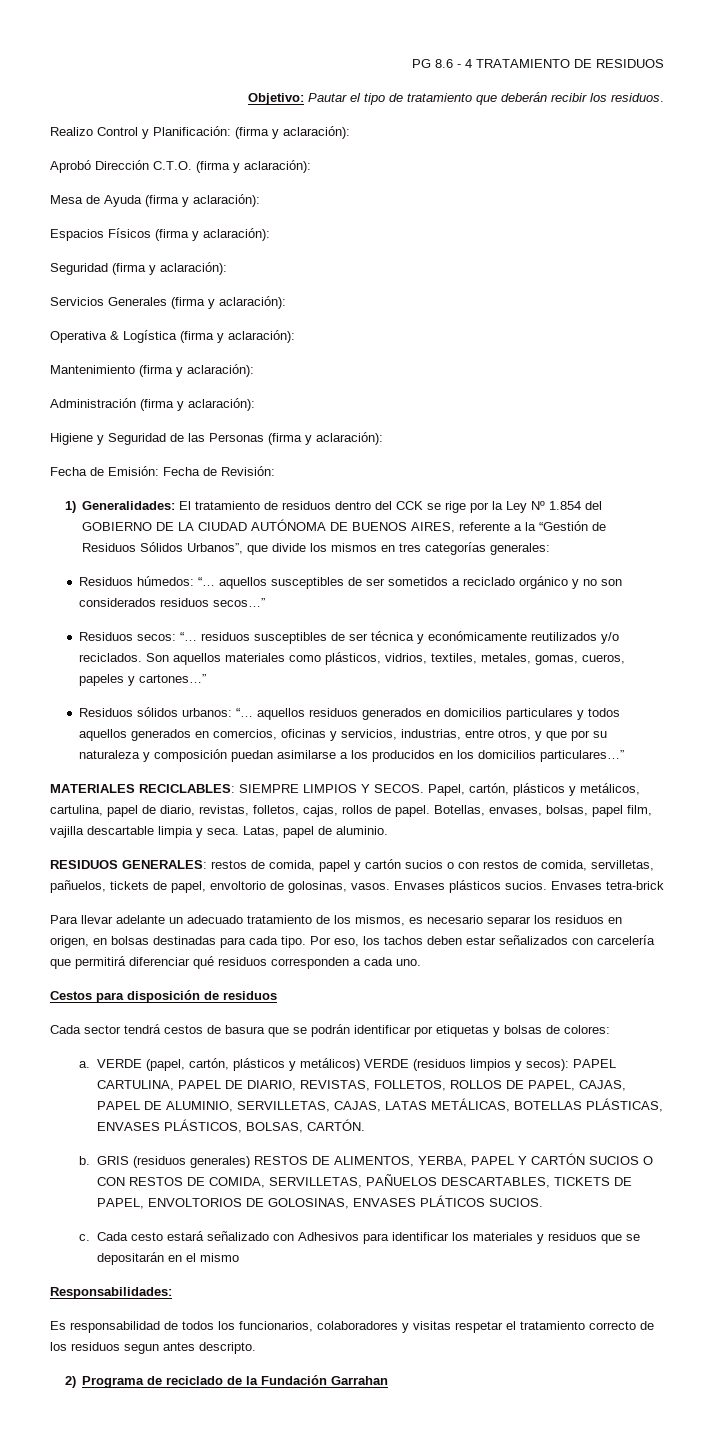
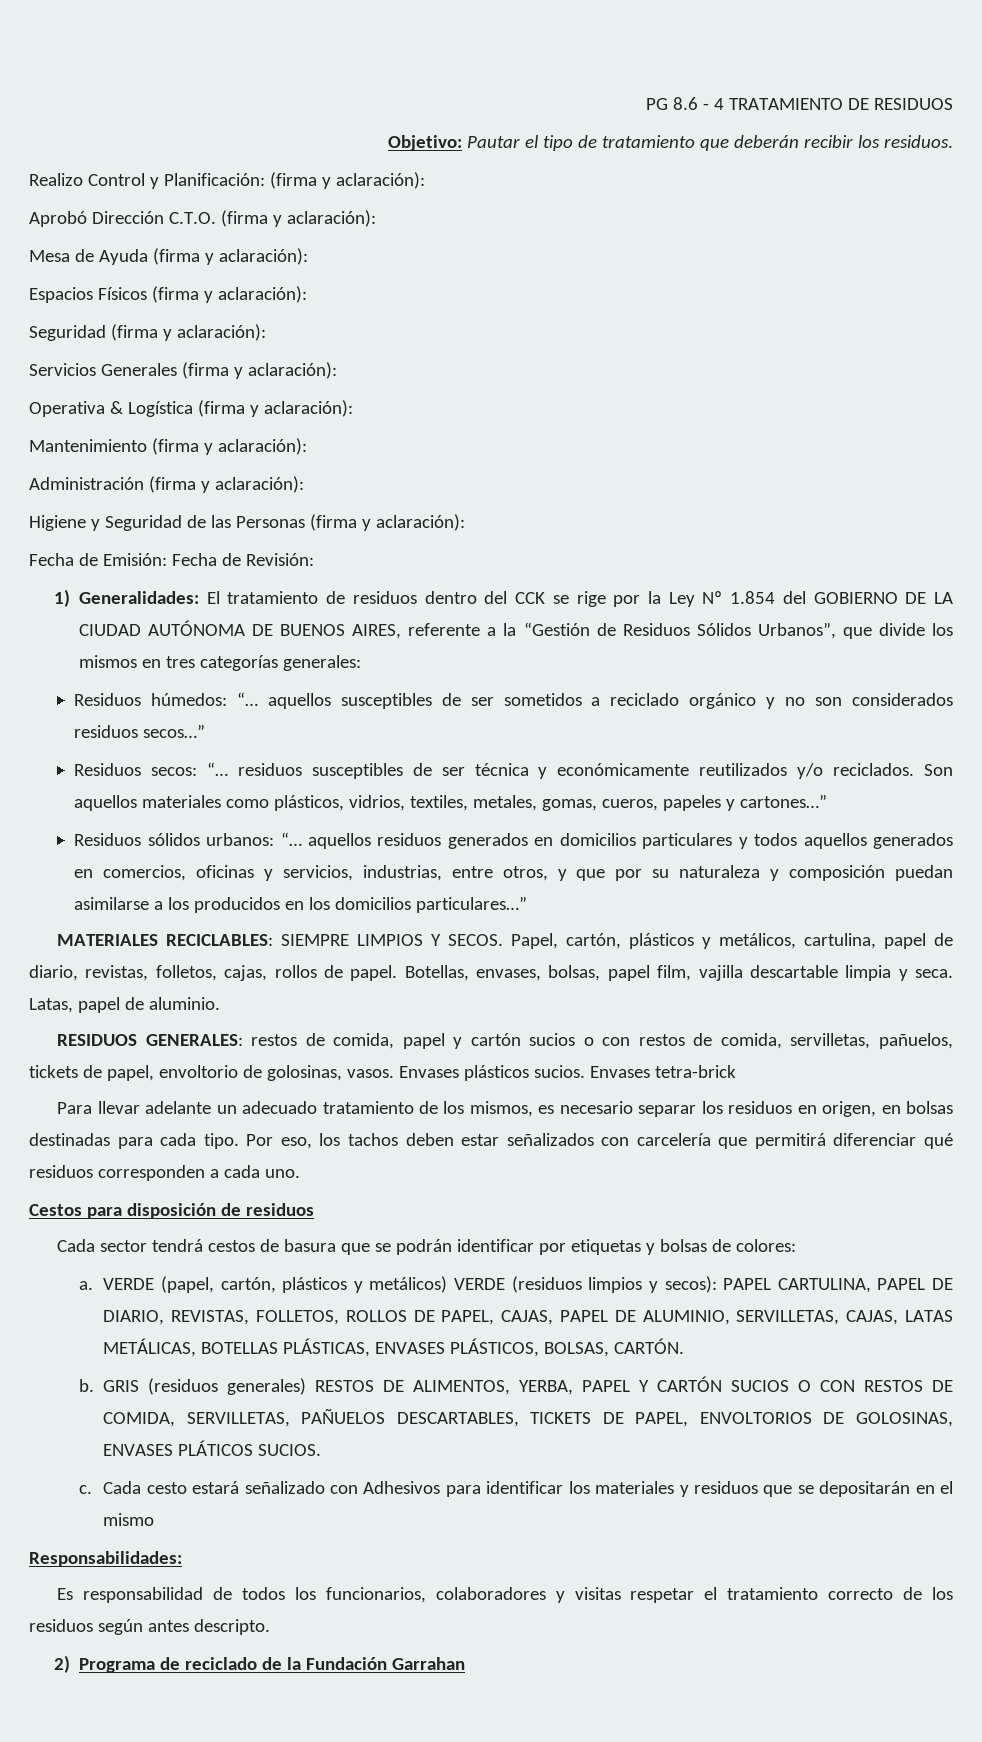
- Es responsabilidad de todos los funcionarios, colaboradores y visitas respetar el tratamiento correcto de los residuos segun antes descripto.
+ Es responsabilidad de todos los funcionarios, colaboradores y visitas respetar el tratamiento correcto de los residuos según antes descripto.

